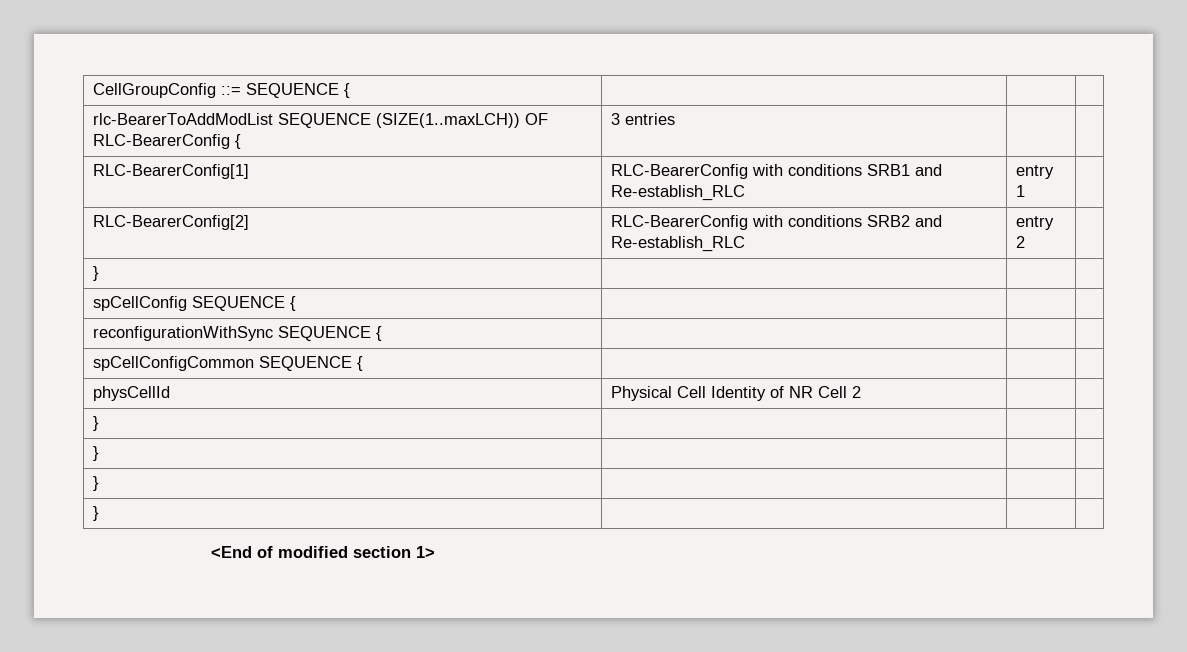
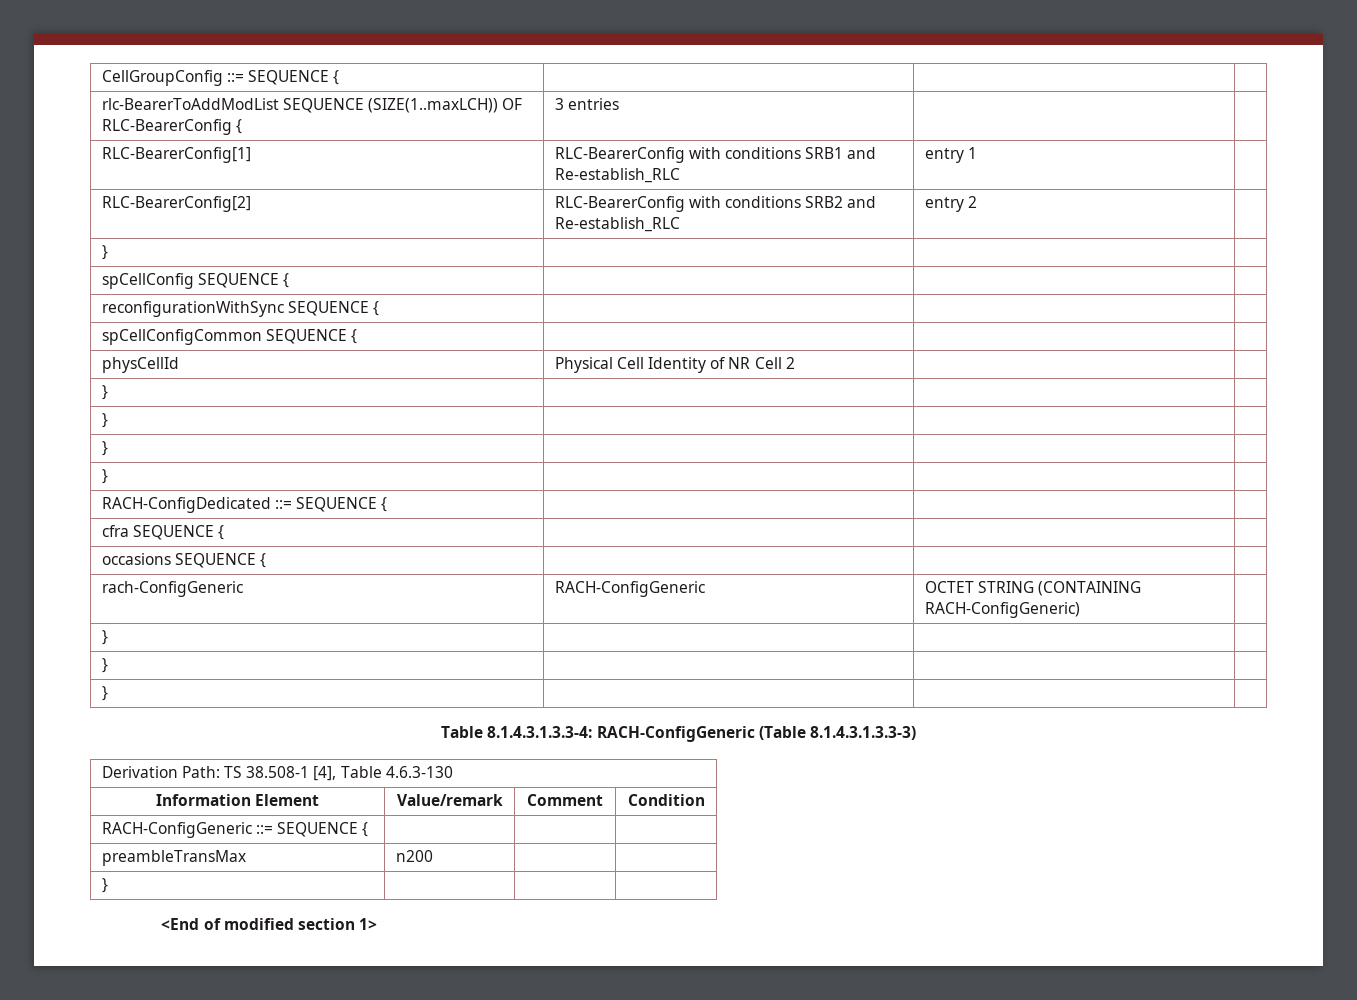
+ RACH-ConfigDedicated ::= SEQUENCE { | | |
+ cfra SEQUENCE { | | |
+ occasions SEQUENCE { | | |
+ rach-ConfigGeneric | RACH-ConfigGeneric | OCTET STRING (CONTAINING RACH-ConfigGeneric) |
+ } | | |
+ } | | |
+ } | | |
+ Table 8.1.4.3.1.3.3-4: RACH-ConfigGeneric (Table 8.1.4.3.1.3.3-3)
+ Derivation Path: TS 38.508-1 [4], Table 4.6.3-130
+ Information Element | Value/remark | Comment | Condition
+ RACH-ConfigGeneric ::= SEQUENCE { | | |
+ preambleTransMax | n200 | |
+ } | | |

